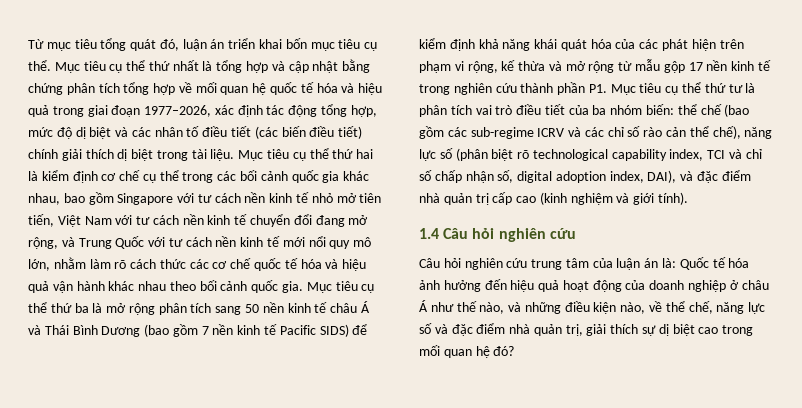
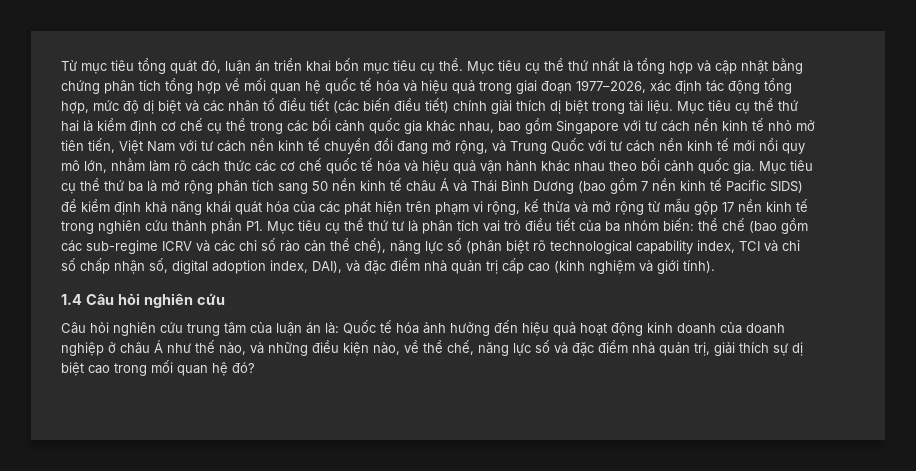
- Câu hỏi nghiên cứu trung tâm của luận án là: Quốc tế hóa ảnh hưởng đến hiệu quả hoạt động của doanh nghiệp ở châu Á như thế nào, và những điều kiện nào, về thể chế, năng lực số và đặc điểm nhà quản trị, giải thích sự dị biệt cao trong mối quan hệ đó?
+ Câu hỏi nghiên cứu trung tâm của luận án là: Quốc tế hóa ảnh hưởng đến hiệu quả hoạt động kinh doanh của doanh nghiệp ở châu Á như thế nào, và những điều kiện nào, về thể chế, năng lực số và đặc điểm nhà quản trị, giải thích sự dị biệt cao trong mối quan hệ đó?

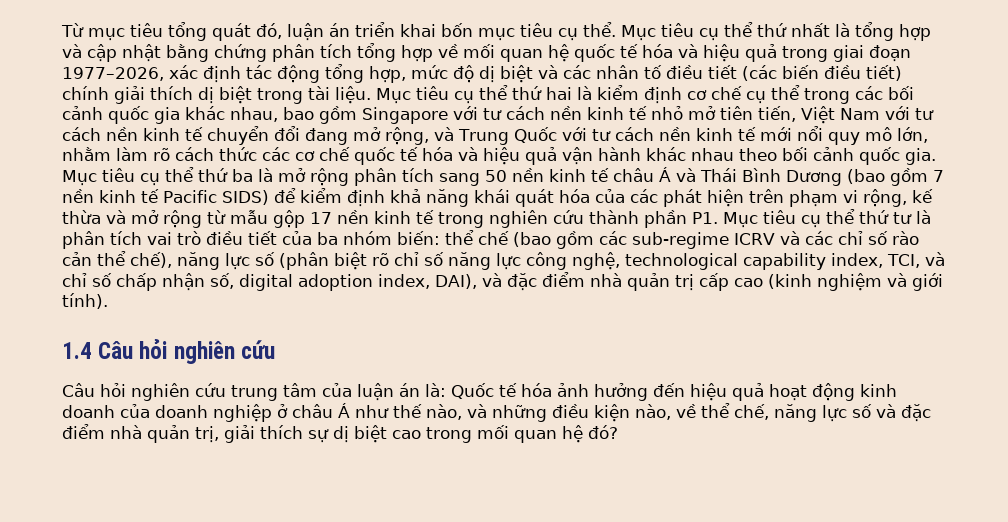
- thể chế (bao gồm các sub-regime ICRV và các chỉ số rào cản thể chế), năng lực số (phân biệt rõ technological capability index, TCI và chỉ số chấp nhận số, digital adoption index, DAI), và đặc điểm nhà quản trị cấp cao (kinh nghiệm và giới tính).
+ thể chế (bao gồm các sub-regime ICRV và các chỉ số rào cản thể chế), năng lực số (phân biệt rõ chỉ số năng lực công nghệ, technological capability index, TCI, và chỉ số chấp nhận số, digital adoption index, DAI), và đặc điểm nhà quản trị cấp cao (kinh nghiệm và giới tính).

